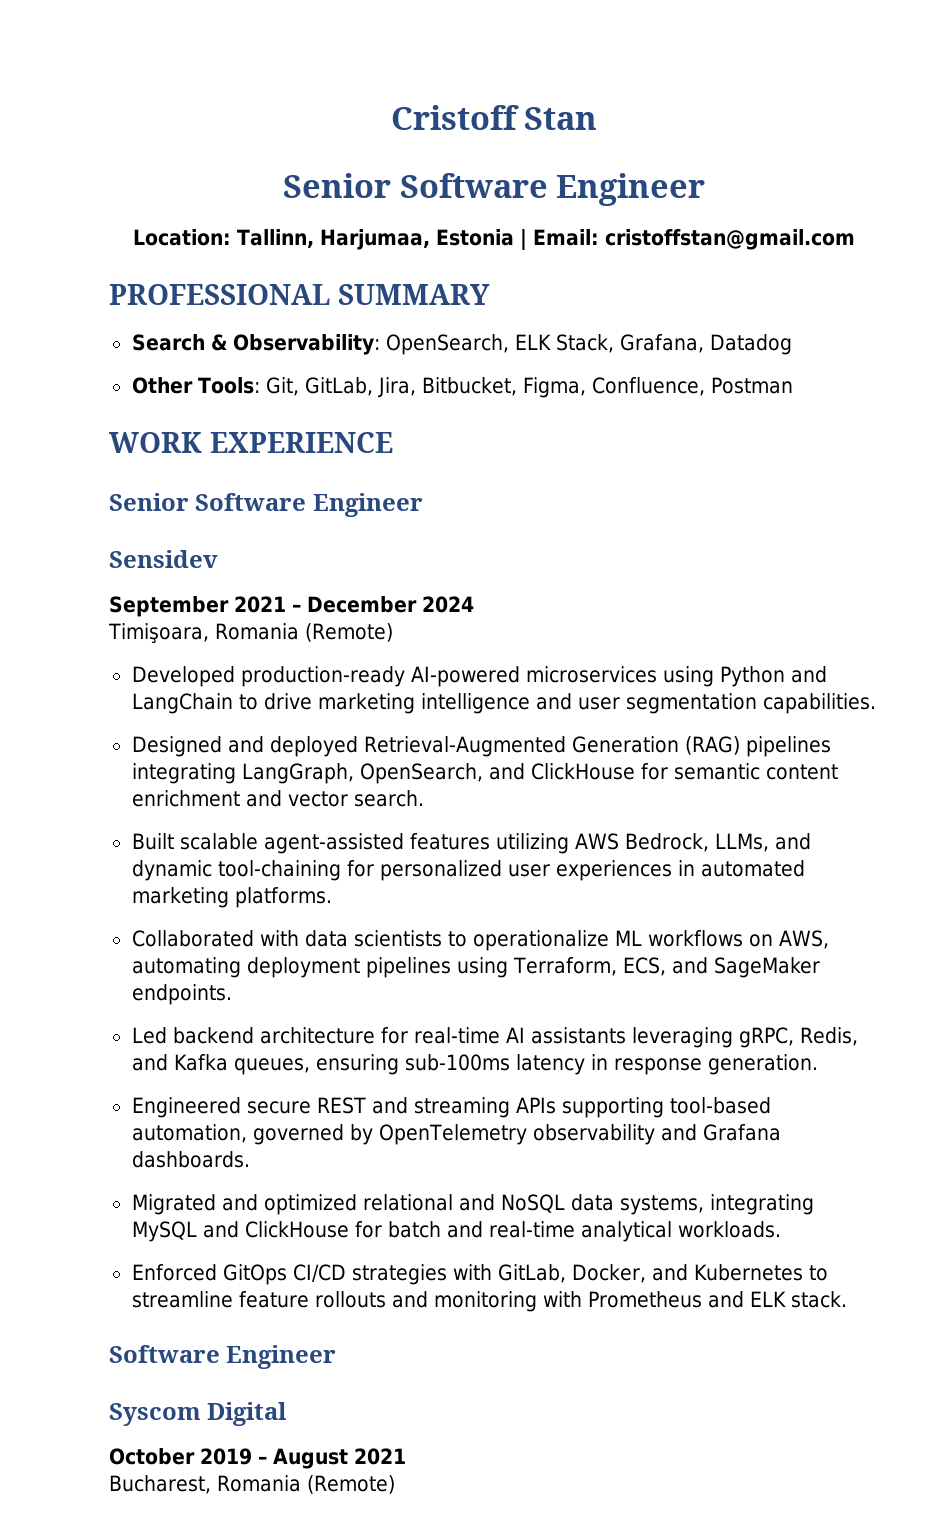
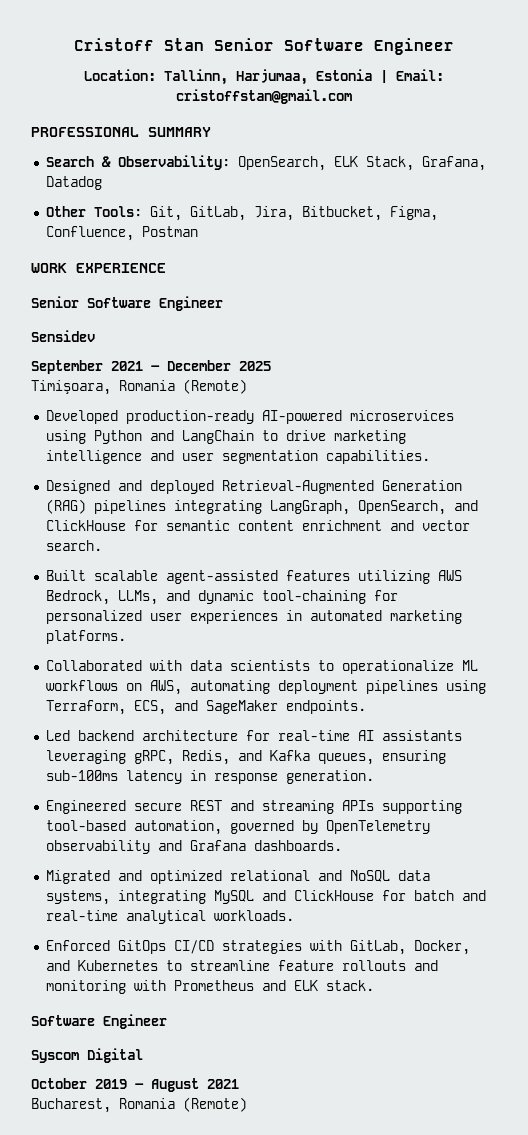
- Cristoff Stan
- Senior Software Engineer
+ Cristoff Stan Senior Software Engineer
- September 2021 – December 2024
+ September 2021 – December 2025

